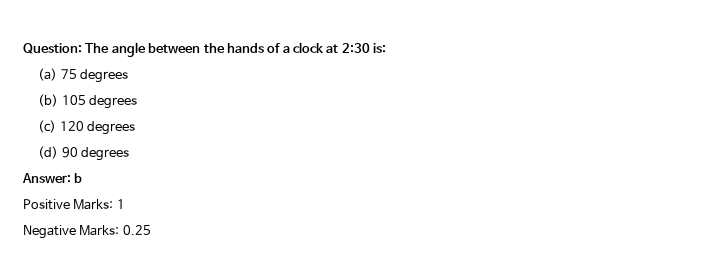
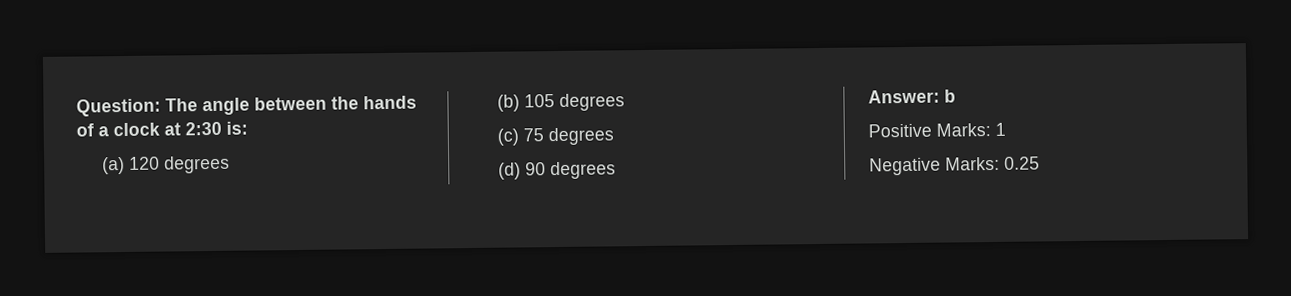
- (a) 75 degrees
+ (a) 120 degrees
- (c) 120 degrees
+ (c) 75 degrees

